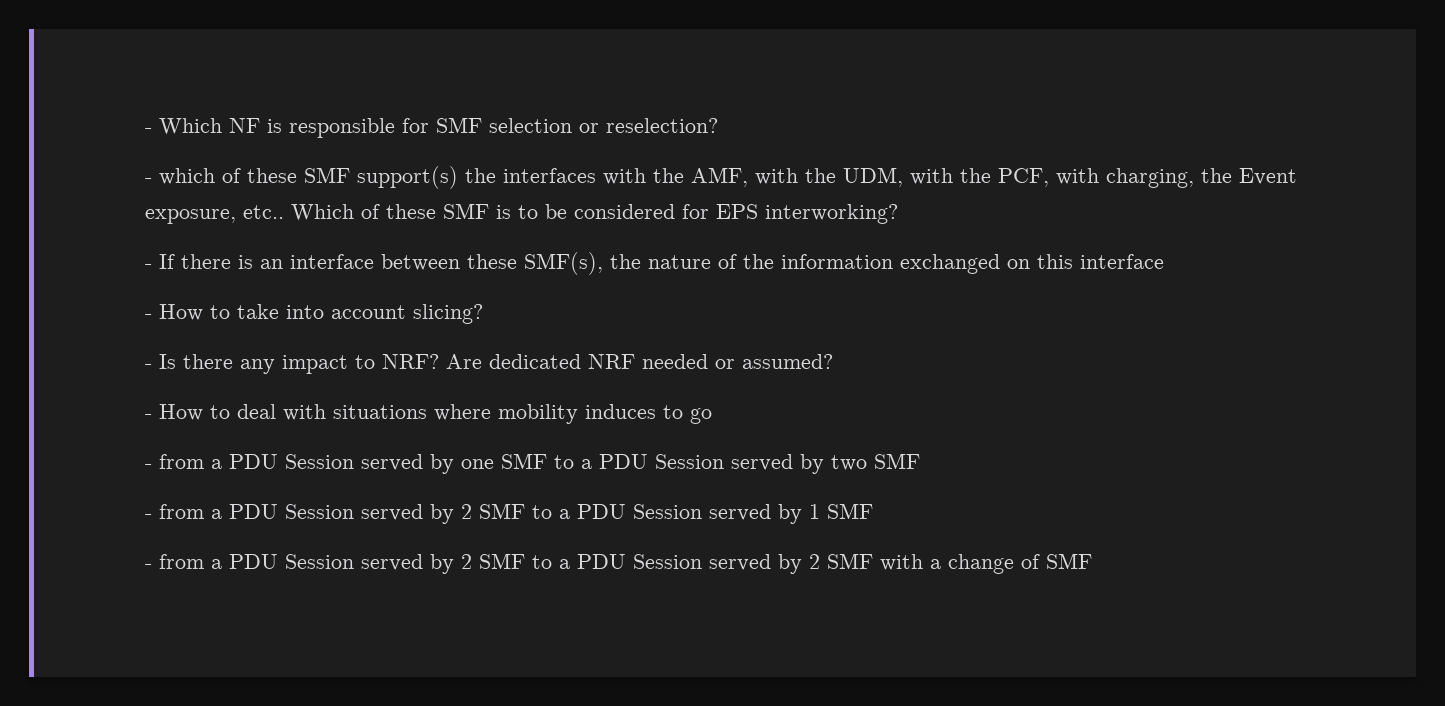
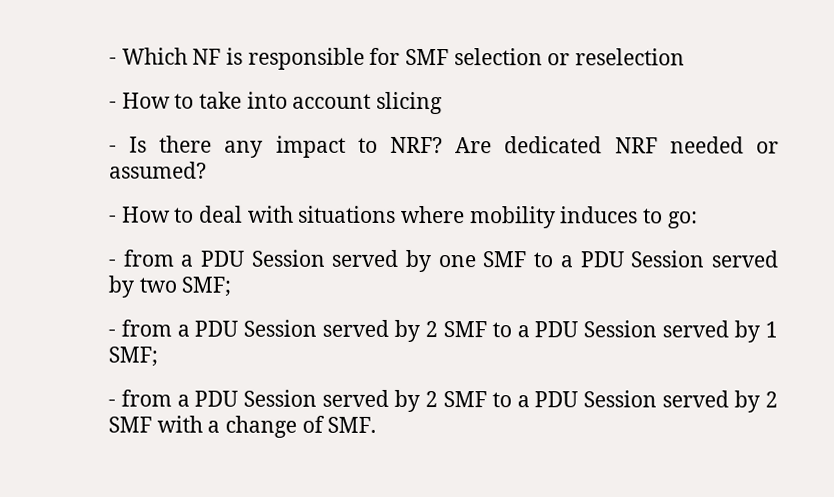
- - Which NF is responsible for SMF selection or reselection?
- - which of these SMF support(s) the interfaces with the AMF, with the UDM, with the PCF, with charging, the Event exposure, etc.. Which of these SMF is to be considered for EPS interworking?
- - If there is an interface between these SMF(s), the nature of the information exchanged on this interface
+ - Which NF is responsible for SMF selection or reselection
- - How to take into account slicing?
+ - How to take into account slicing
- - How to deal with situations where mobility induces to go
+ - How to deal with situations where mobility induces to go:
- - from a PDU Session served by one SMF to a PDU Session served by two SMF
+ - from a PDU Session served by one SMF to a PDU Session served by two SMF;
- - from a PDU Session served by 2 SMF to a PDU Session served by 1 SMF
+ - from a PDU Session served by 2 SMF to a PDU Session served by 1 SMF;
- - from a PDU Session served by 2 SMF to a PDU Session served by 2 SMF with a change of SMF
+ - from a PDU Session served by 2 SMF to a PDU Session served by 2 SMF with a change of SMF.

